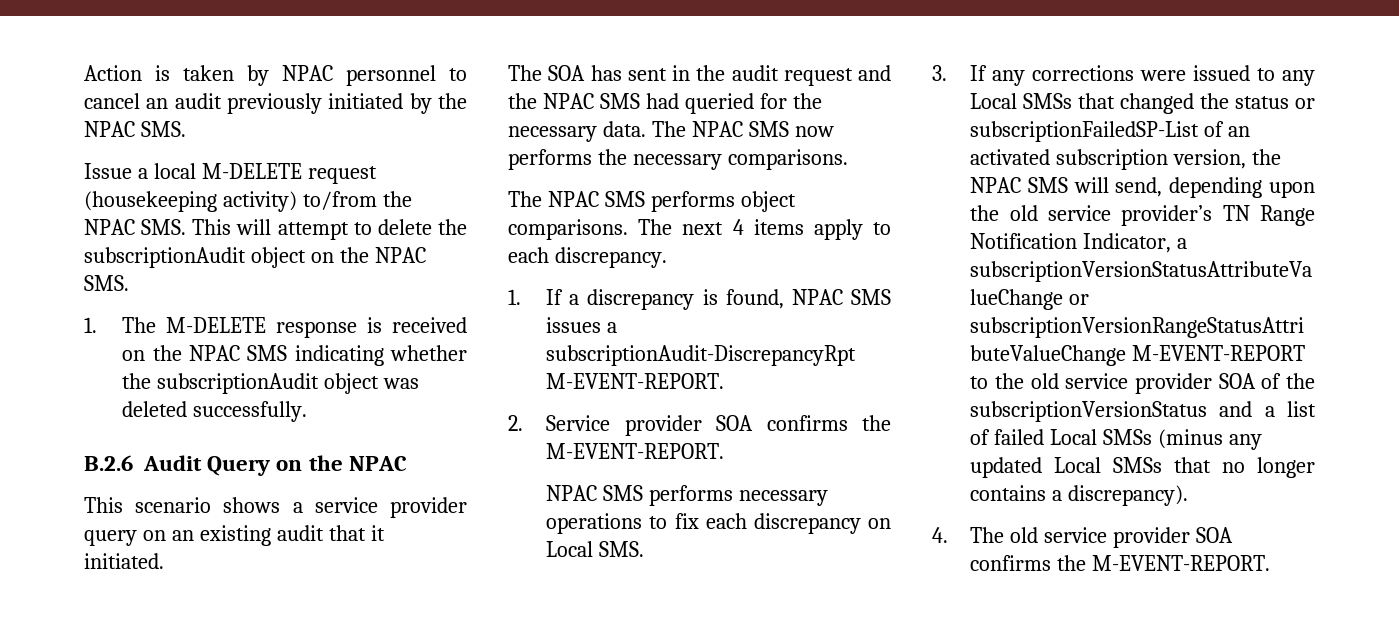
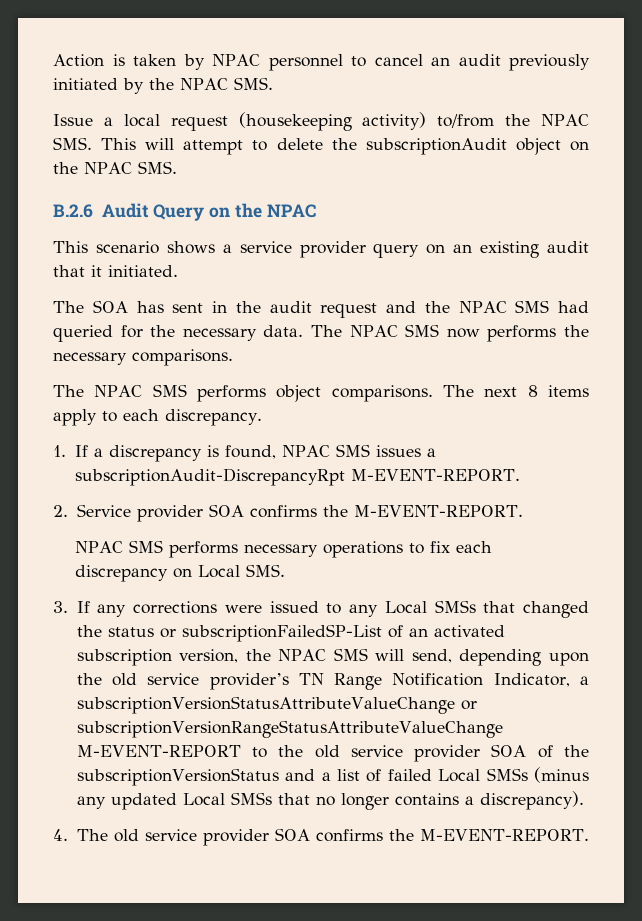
- Issue a local M-DELETE request (housekeeping activity) to/from the NPAC SMS. This will attempt to delete the subscriptionAudit object on the NPAC SMS.
+ Issue a local request (housekeeping activity) to/from the NPAC SMS. This will attempt to delete the subscriptionAudit object on the NPAC SMS.
- 1. The M-DELETE response is received on the NPAC SMS indicating whether the subscriptionAudit object was deleted successfully.
- The next 4 items apply to each discrepancy.
+ The next 8 items apply to each discrepancy.

